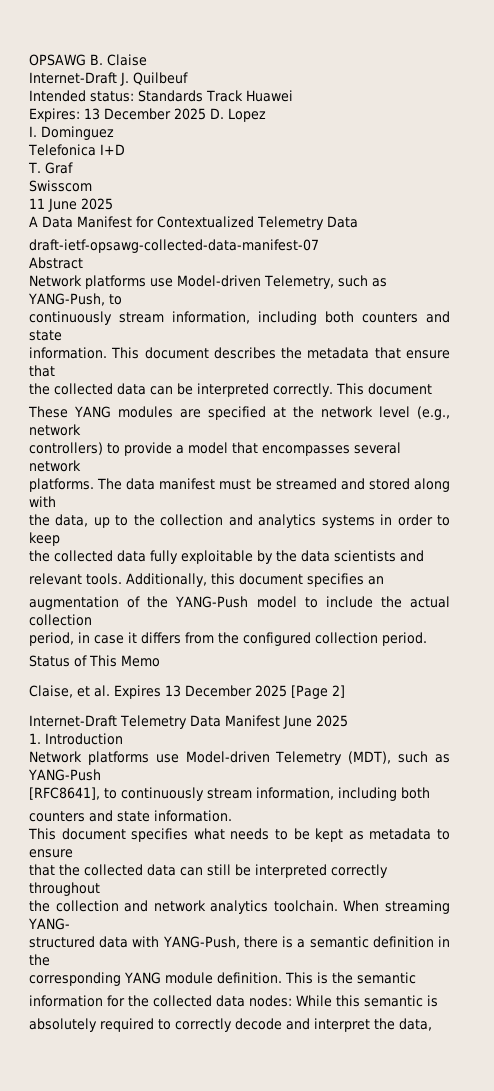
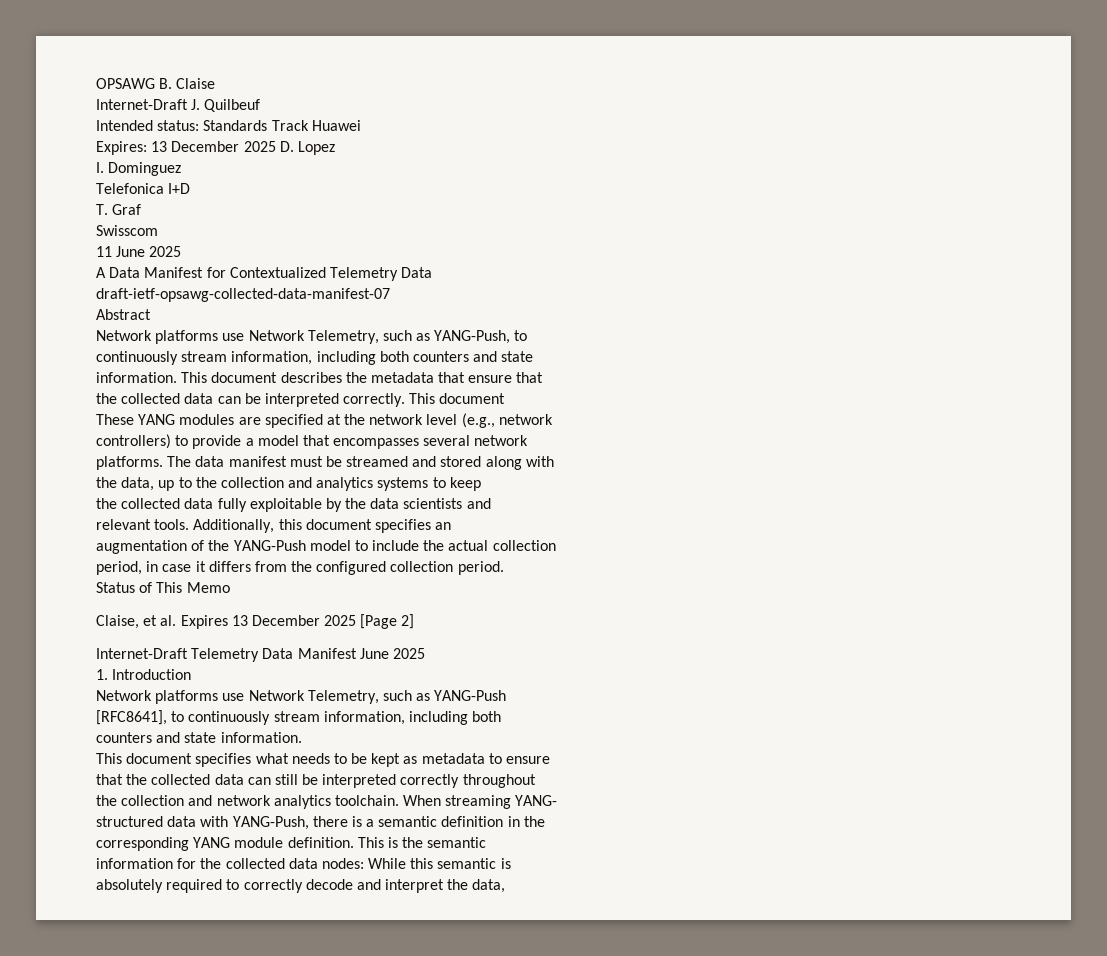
- Network platforms use Model-driven Telemetry, such as YANG-Push, to
+ Network platforms use Network Telemetry, such as YANG-Push, to
- the data, up to the collection and analytics systems in order to keep
+ the data, up to the collection and analytics systems to keep
- Network platforms use Model-driven Telemetry (MDT), such as YANG-Push
+ Network platforms use Network Telemetry, such as YANG-Push

